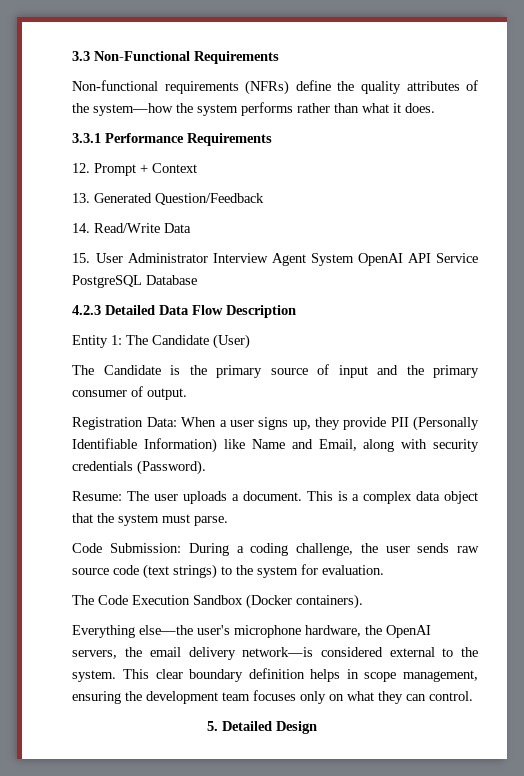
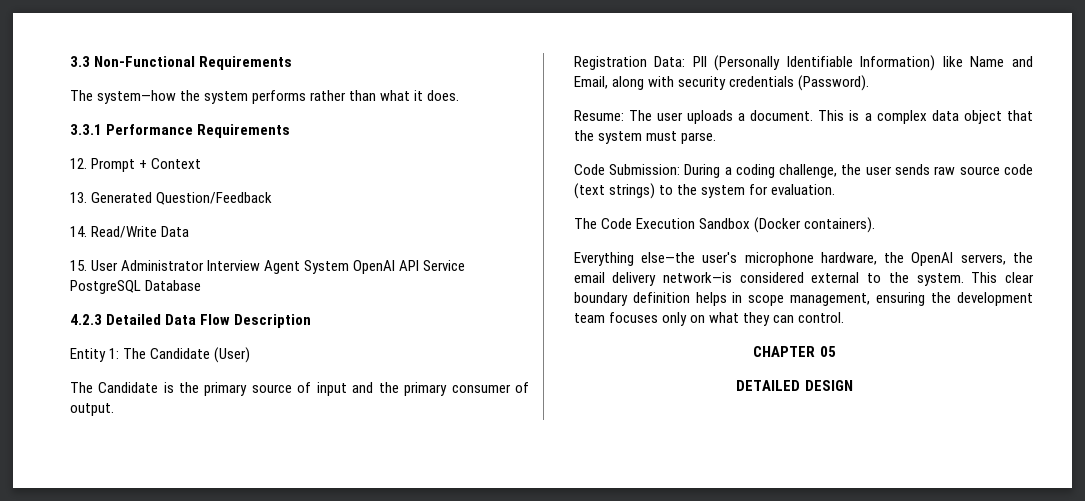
- Non-functional requirements (NFRs) define the quality attributes of the system—how the system performs rather than what it does.
+ The system—how the system performs rather than what it does.
- Registration Data: When a user signs up, they provide PII (Personally Identifiable Information) like Name and Email, along with security credentials (Password).
+ Registration Data: PII (Personally Identifiable Information) like Name and Email, along with security credentials (Password).
- 5. Detailed Design
+ CHAPTER 05
+ DETAILED DESIGN

